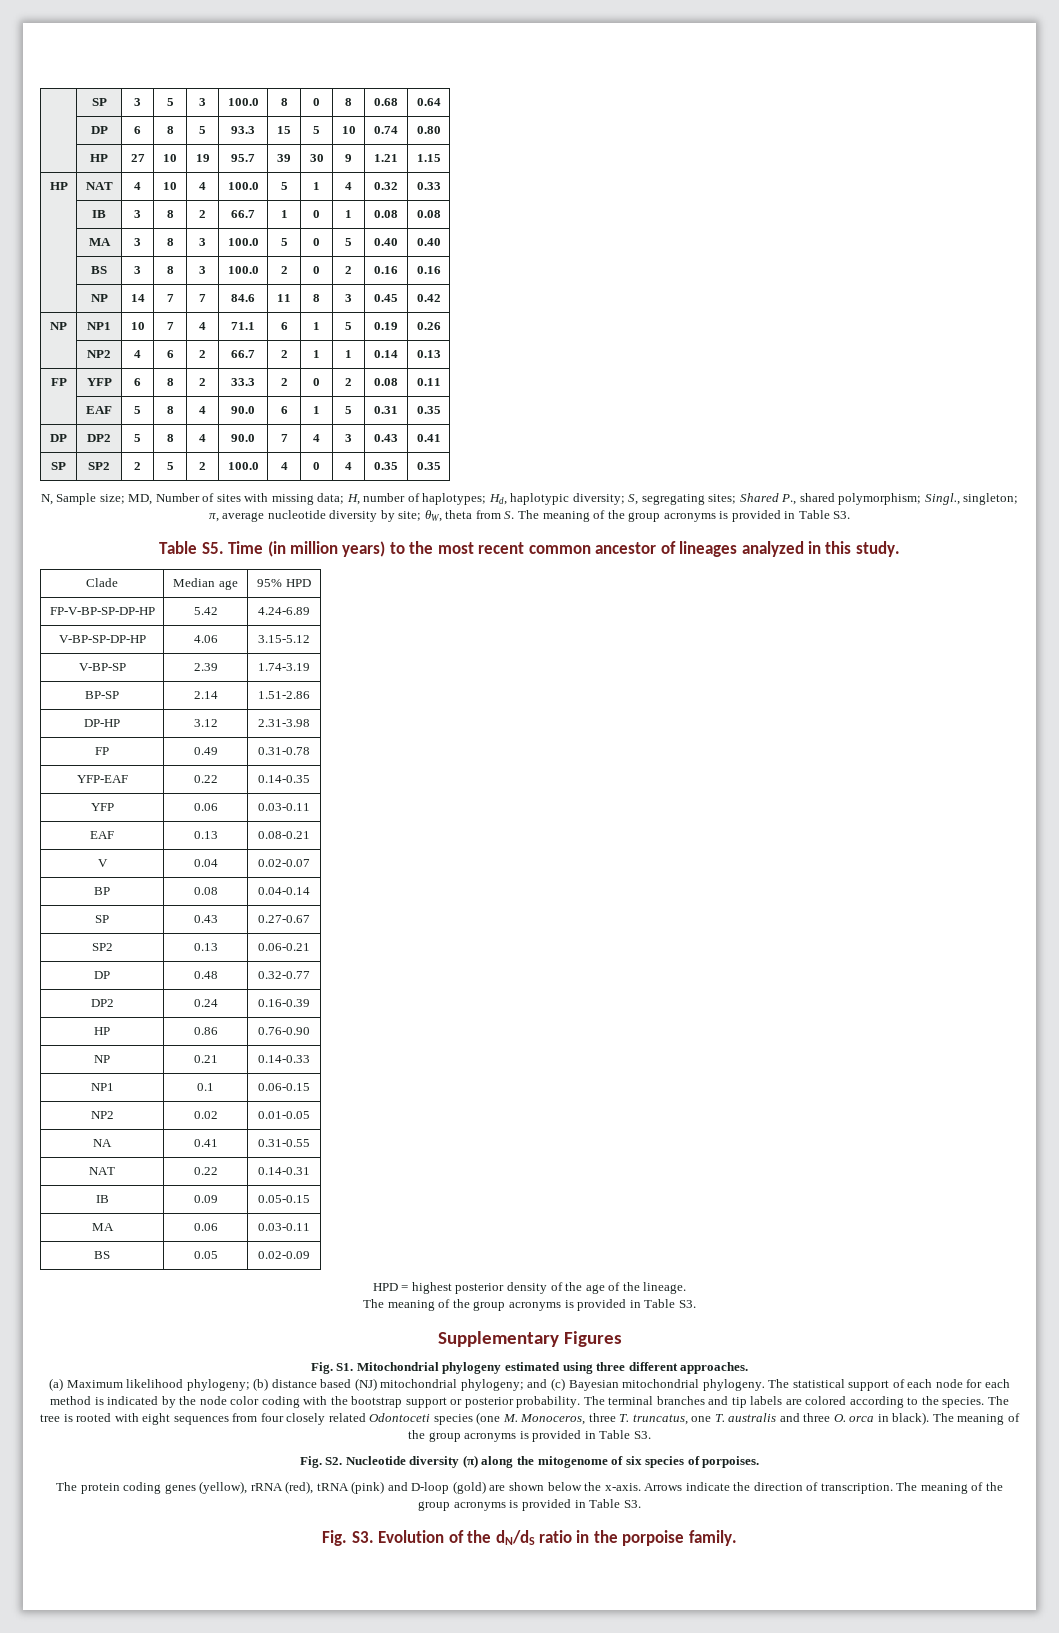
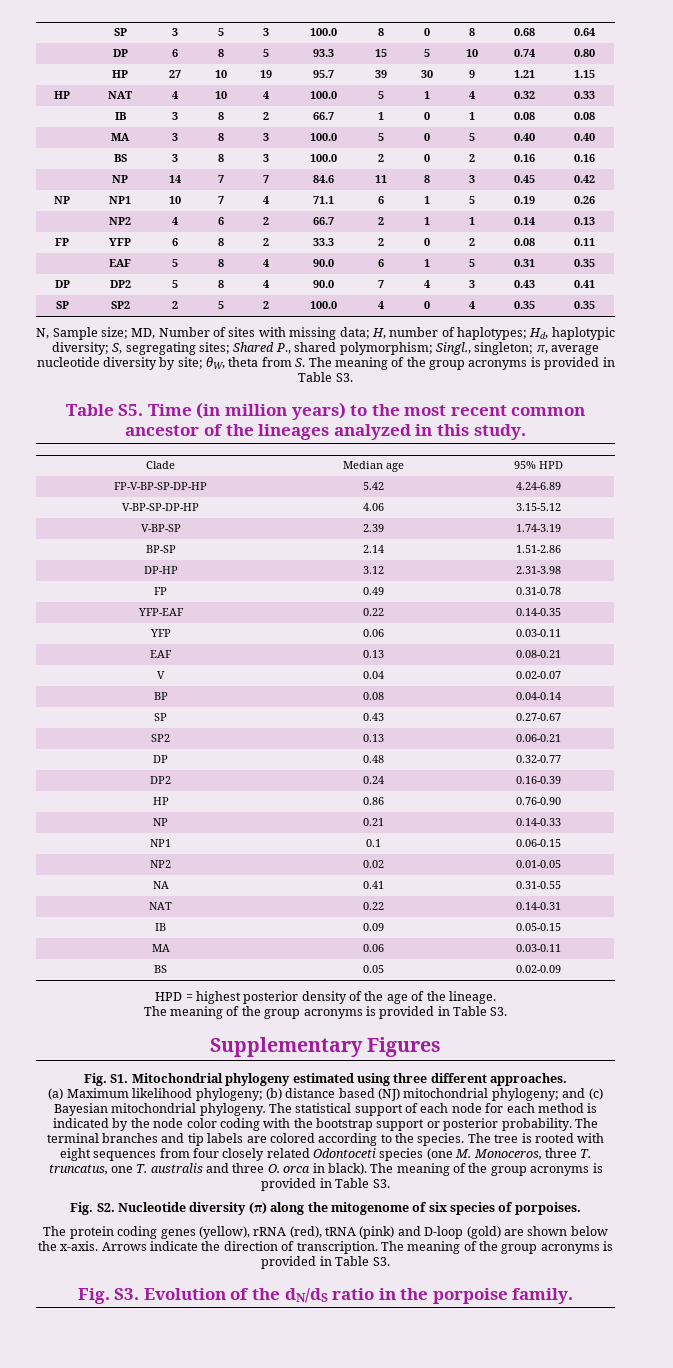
- Table S5. Time (in million years) to the most recent common ancestor of lineages analyzed in this study.
+ Table S5. Time (in million years) to the most recent common ancestor of the lineages analyzed in this study.

